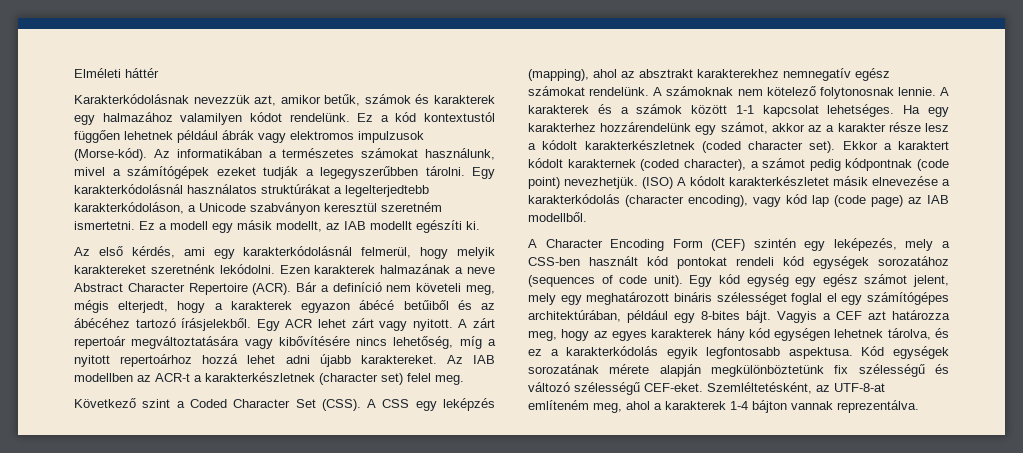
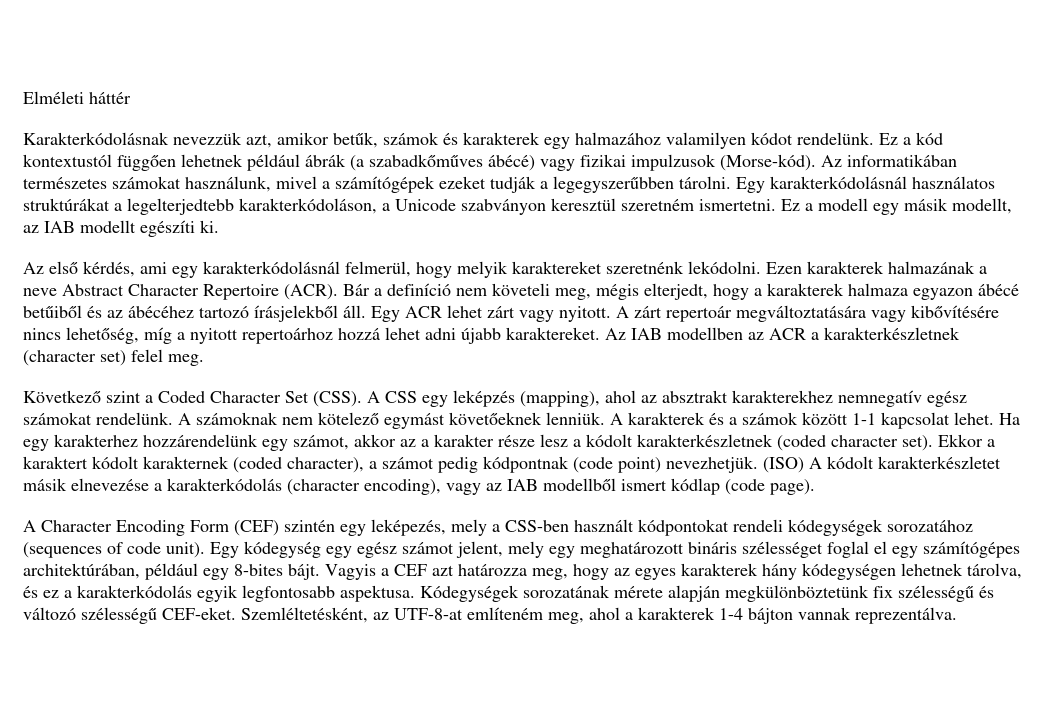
- Ez a kód kontextustól függően lehetnek például ábrák vagy elektromos impulzusok (Morse-kód).
+ Ez a kód kontextustól függően lehetnek például ábrák (a szabadkőműves ábécé) vagy fizikai impulzusok (Morse-kód).
- Az informatikában a természetes számokat használunk, mivel a számítógépek ezeket tudják a legegyszerűbben tárolni.
+ Az informatikában természetes számokat használunk, mivel a számítógépek ezeket tudják a legegyszerűbben tárolni.
- Bár a definíció nem követeli meg, mégis elterjedt, hogy a karakterek egyazon ábécé betűiből és az ábécéhez tartozó írásjelekből.
+ Bár a definíció nem követeli meg, mégis elterjedt, hogy a karakterek halmaza egyazon ábécé betűiből és az ábécéhez tartozó írásjelekből áll.
- Az IAB modellben az ACR-t a karakterkészletnek (character set) felel meg.
+ Az IAB modellben az ACR a karakterkészletnek (character set) felel meg.
- A számoknak nem kötelező folytonosnak lennie.
+ A számoknak nem kötelező egymást követőeknek lenniük.
- A karakterek és a számok között 1-1 kapcsolat lehetséges.
+ A karakterek és a számok között 1-1 kapcsolat lehet.
- (ISO) A kódolt karakterkészletet másik elnevezése a karakterkódolás (character encoding), vagy kód lap (code page) az IAB modellből.
+ (ISO) A kódolt karakterkészletet másik elnevezése a karakterkódolás (character encoding), vagy az IAB modellből ismert kódlap (code page).
- A Character Encoding Form (CEF) szintén egy leképezés, mely a CSS-ben használt kód pontokat rendeli kód egységek sorozatához (sequences of code unit).
+ A Character Encoding Form (CEF) szintén egy leképezés, mely a CSS-ben használt kódpontokat rendeli kódegységek sorozatához (sequences of code unit).
- Egy kód egység egy egész számot jelent, mely egy meghatározott bináris szélességet foglal el egy számítógépes architektúrában, például egy 8-bites bájt.
+ Egy kódegység egy egész számot jelent, mely egy meghatározott bináris szélességet foglal el egy számítógépes architektúrában, például egy 8-bites bájt.
- Vagyis a CEF azt határozza meg, hogy az egyes karakterek hány kód egységen lehetnek tárolva, és ez a karakterkódolás egyik legfontosabb aspektusa.
+ Vagyis a CEF azt határozza meg, hogy az egyes karakterek hány kódegységen lehetnek tárolva, és ez a karakterkódolás egyik legfontosabb aspektusa.
- Kód egységek sorozatának mérete alapján megkülönböztetünk fix szélességű és változó szélességű CEF-eket.
+ Kódegységek sorozatának mérete alapján megkülönböztetünk fix szélességű és változó szélességű CEF-eket.

